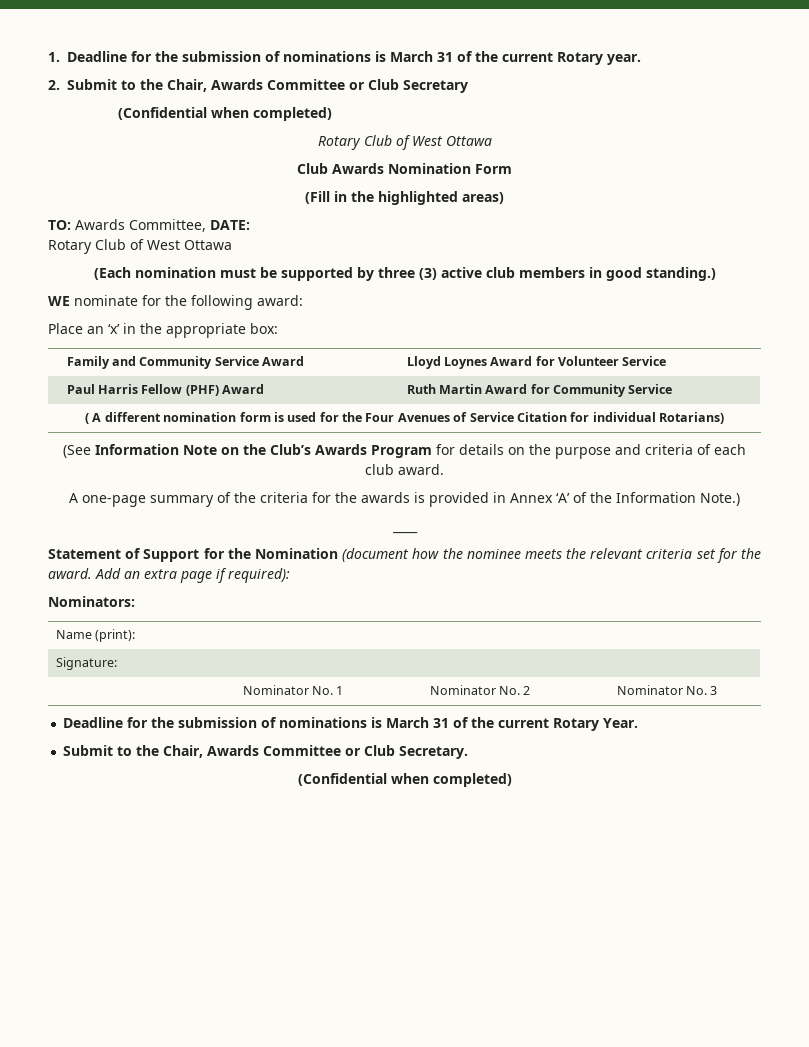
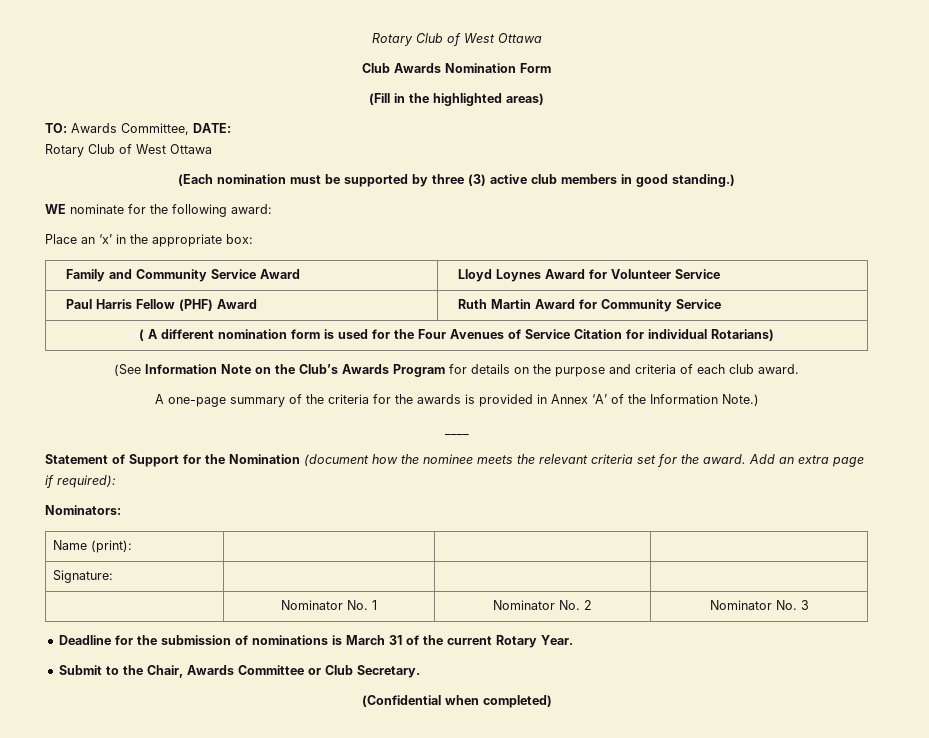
- 1. Deadline for the submission of nominations is March 31 of the current Rotary year.
- 2. Submit to the Chair, Awards Committee or Club Secretary
- (Confidential when completed)

